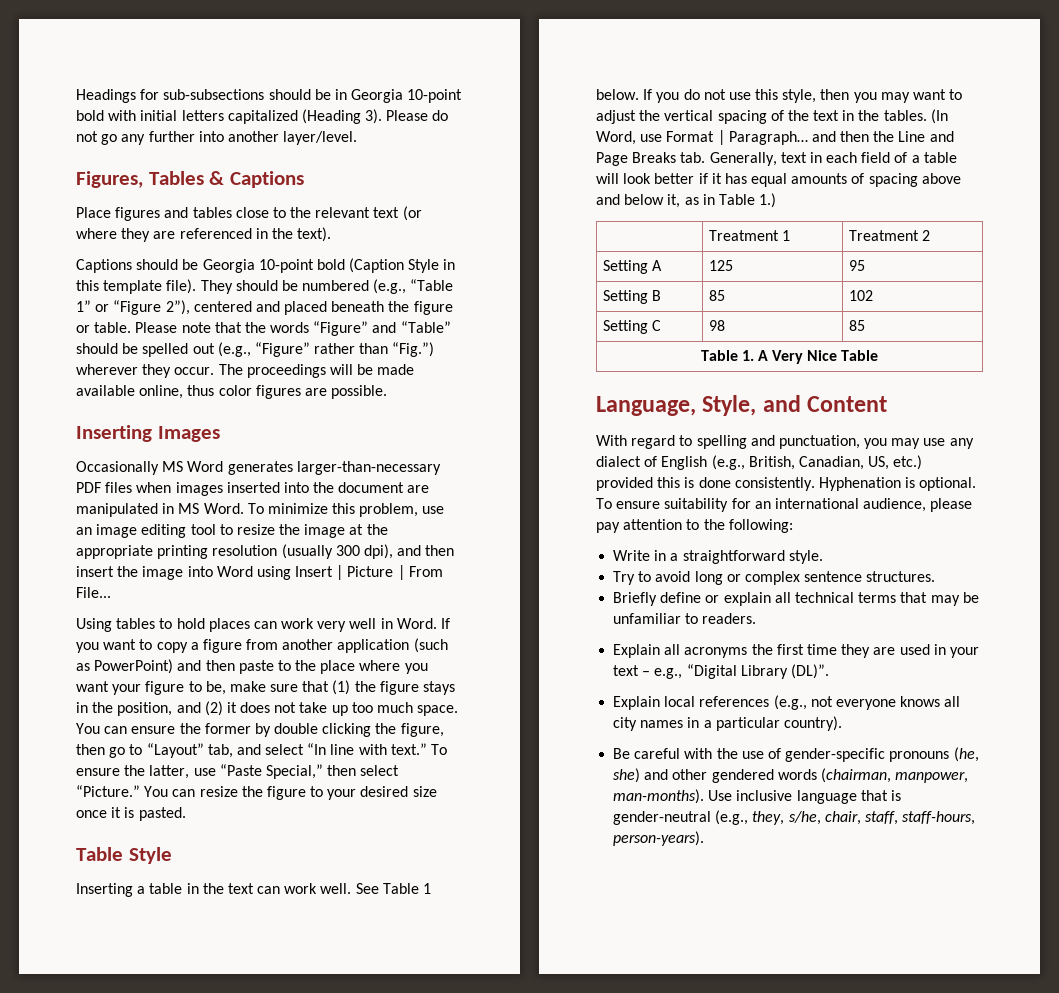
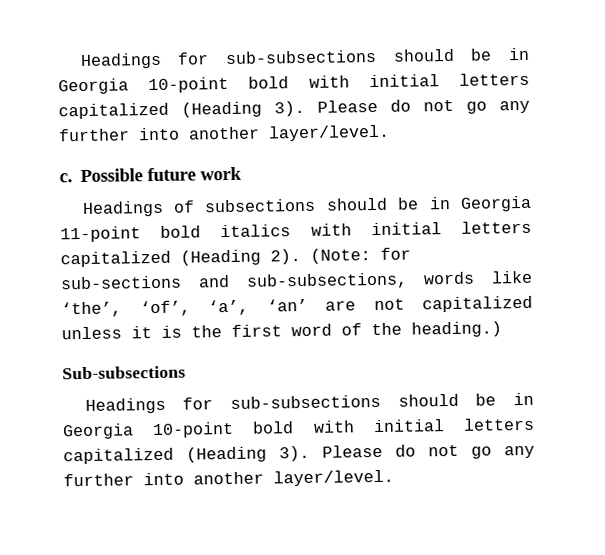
- Figures, Tables & Captions
- Place figures and tables close to the relevant text (or where they are referenced in the text).
- Captions should be Georgia 10-point bold (Caption Style in this template file). They should be numbered (e.g., “Table 1” or “Figure 2”), centered and placed beneath the figure or table. Please note that the words “Figure” and “Table” should be spelled out (e.g., “Figure” rather than “Fig.”) wherever they occur. The proceedings will be made available online, thus color figures are possible.
- Inserting Images
- Occasionally MS Word generates larger-than-necessary PDF files when images inserted into the document are manipulated in MS Word. To minimize this problem, use an image editing tool to resize the image at the appropriate printing resolution (usually 300 dpi), and then insert the image into Word using Insert | Picture | From File...
- Using tables to hold places can work very well in Word. If you want to copy a figure from another application (such as PowerPoint) and then paste to the place where you want your figure to be, make sure that (1) the figure stays in the position, and (2) it does not take up too much space. You can ensure the former by double clicking the figure, then go to “Layout” tab, and select “In line with text.” To ensure the latter, use “Paste Special,” then select “Picture.” You can resize the figure to your desired size once it is pasted.
- Table Style
- Inserting a table in the text can work well. See Table 1 below. If you do not use this style, then you may want to adjust the vertical spacing of the text in the tables. (In Word, use Format | Paragraph… and then the Line and Page Breaks tab. Generally, text in each field of a table will look better if it has equal amounts of spacing above and below it, as in Table 1.)
- | Treatment 1 | Treatment 2
- Setting A | 125 | 95
- Setting B | 85 | 102
- Setting C | 98 | 85
- Table 1. A Very Nice Table
- Language, Style, and Content
- With regard to spelling and punctuation, you may use any dialect of English (e.g., British, Canadian, US, etc.) provided this is done consistently. Hyphenation is optional. To ensure suitability for an international audience, please pay attention to the following:
- Write in a straightforward style.
- Try to avoid long or complex sentence structures.
- Briefly define or explain all technical terms that may be unfamiliar to readers.
- Explain all acronyms the first time they are used in your text – e.g., “Digital Library (DL)”.
- Explain local references (e.g., not everyone knows all city names in a particular country).
- Be careful with the use of gender-specific pronouns (he, she) and other gendered words (chairman, manpower, man-months). Use inclusive language that is gender-neutral (e.g., they, s/he, chair, staff, staff-hours, person-years).
+ c. Possible future work
+ Headings of subsections should be in Georgia 11-point bold italics with initial letters capitalized (Heading 2). (Note: for sub-sections and sub-subsections, words like ‘the’, ‘of’, ‘a’, ‘an’ are not capitalized unless it is the first word of the heading.)
+ Sub-subsections
+ Headings for sub-subsections should be in Georgia 10-point bold with initial letters capitalized (Heading 3). Please do not go any further into another layer/level.

